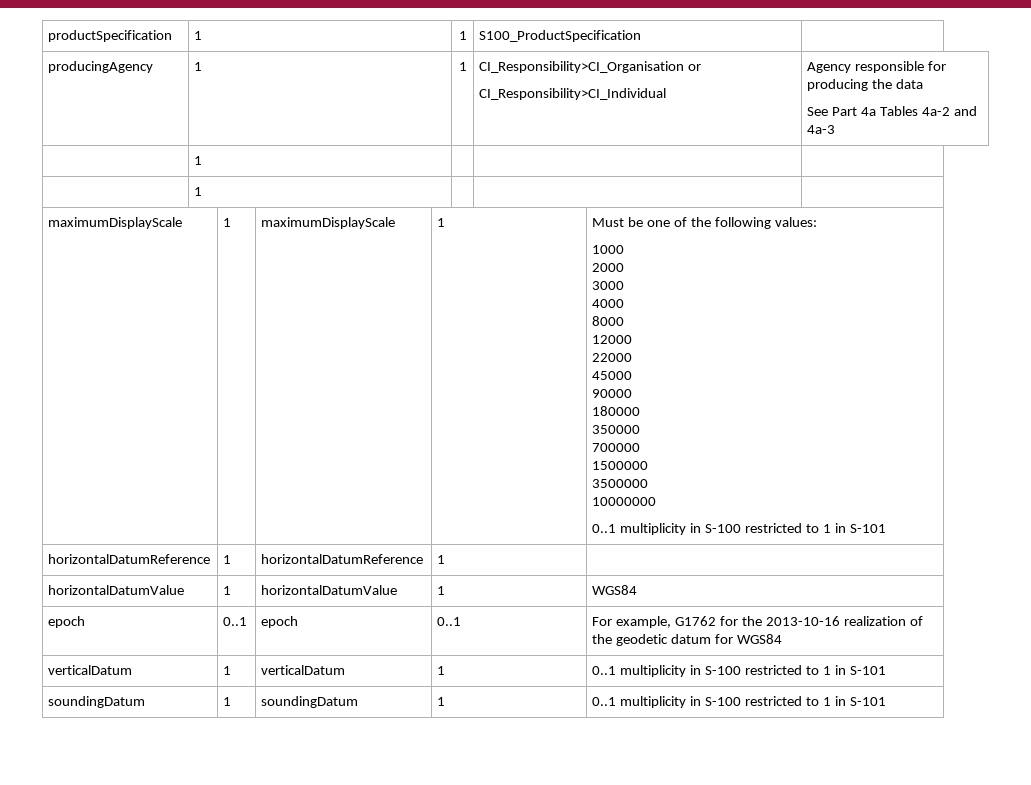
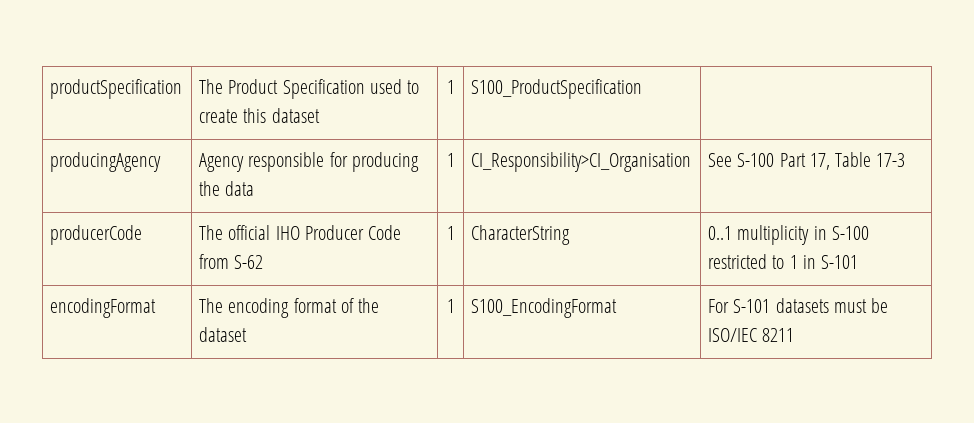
- productSpecification | 1 | 1 | S100_ProductSpecification |
- producingAgency | 1 | 1 | CI_Responsibility>CI_Organisation or
- CI_Responsibility>CI_Individual | Agency responsible for producing the data
- See Part 4a Tables 4a-2 and 4a-3
- | 1 | | |
- | 1 | | |
- maximumDisplayScale | 1 | maximumDisplayScale | 1 | Must be one of the following values:
- 1000
- 2000
- 3000
- 4000
- 8000
- 12000
- 22000
- 45000
- 90000
- 180000
- 350000
- 700000
- 1500000
- 3500000
- 10000000
- 0..1 multiplicity in S-100 restricted to 1 in S-101
- horizontalDatumReference | 1 | horizontalDatumReference | 1 |
- horizontalDatumValue | 1 | horizontalDatumValue | 1 | WGS84
- epoch | 0..1 | epoch | 0..1 | For example, G1762 for the 2013-10-16 realization of the geodetic datum for WGS84
- verticalDatum | 1 | verticalDatum | 1 | 0..1 multiplicity in S-100 restricted to 1 in S-101
- soundingDatum | 1 | soundingDatum | 1 | 0..1 multiplicity in S-100 restricted to 1 in S-101
+ productSpecification | The Product Specification used to create this dataset | 1 | S100_ProductSpecification |
+ producingAgency | Agency responsible for producing the data | 1 | CI_Responsibility>CI_Organisation | See S-100 Part 17, Table 17-3
+ producerCode | The official IHO Producer Code from S-62 | 1 | CharacterString | 0..1 multiplicity in S-100 restricted to 1 in S-101
+ encodingFormat | The encoding format of the dataset | 1 | S100_EncodingFormat | For S-101 datasets must be ISO/IEC 8211

